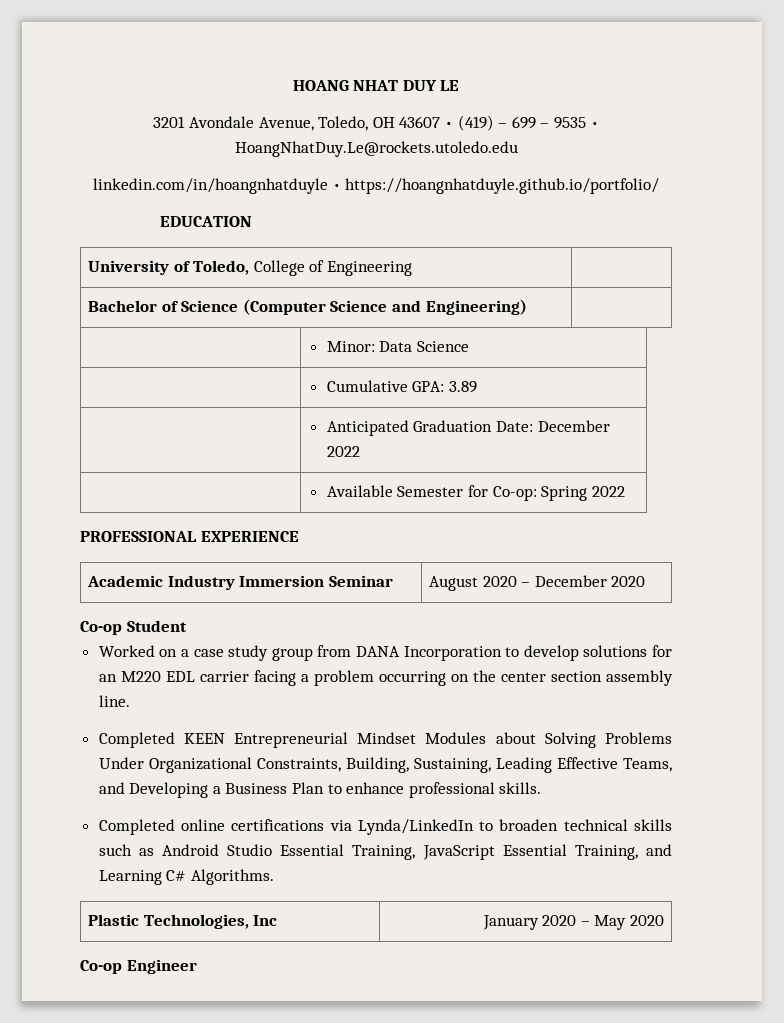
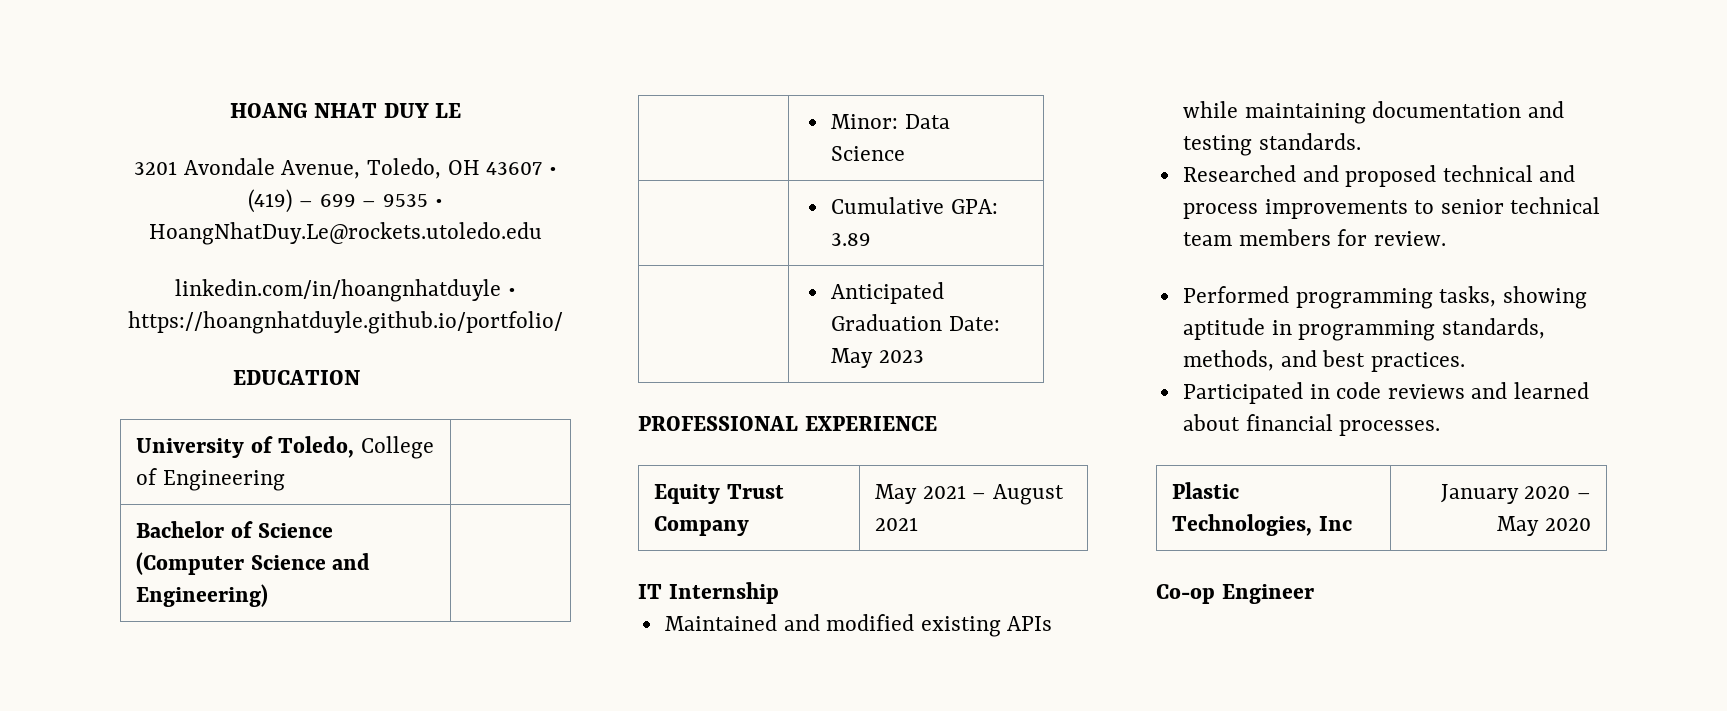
- | Anticipated Graduation Date: December 2022
- | Available Semester for Co-op: Spring 2022
+ | Anticipated Graduation Date: May 2023
  PROFESSIONAL EXPERIENCE
- Academic Industry Immersion Seminar | August 2020 – December 2020
- Co-op Student
- Worked on a case study group from DANA Incorporation to develop solutions for an M220 EDL carrier facing a problem occurring on the center section assembly line.
- Completed KEEN Entrepreneurial Mindset Modules about Solving Problems Under Organizational Constraints, Building, Sustaining, Leading Effective Teams, and Developing a Business Plan to enhance professional skills.
- Completed online certifications via Lynda/LinkedIn to broaden technical skills such as Android Studio Essential Training, JavaScript Essential Training, and Learning C# Algorithms.
+ Equity Trust Company | May 2021 – August 2021
+ IT Internship
+ Maintained and modified existing APIs while maintaining documentation and testing standards.
+ Researched and proposed technical and process improvements to senior technical team members for review.
+ Performed programming tasks, showing aptitude in programming standards, methods, and best practices.
+ Participated in code reviews and learned about financial processes.

